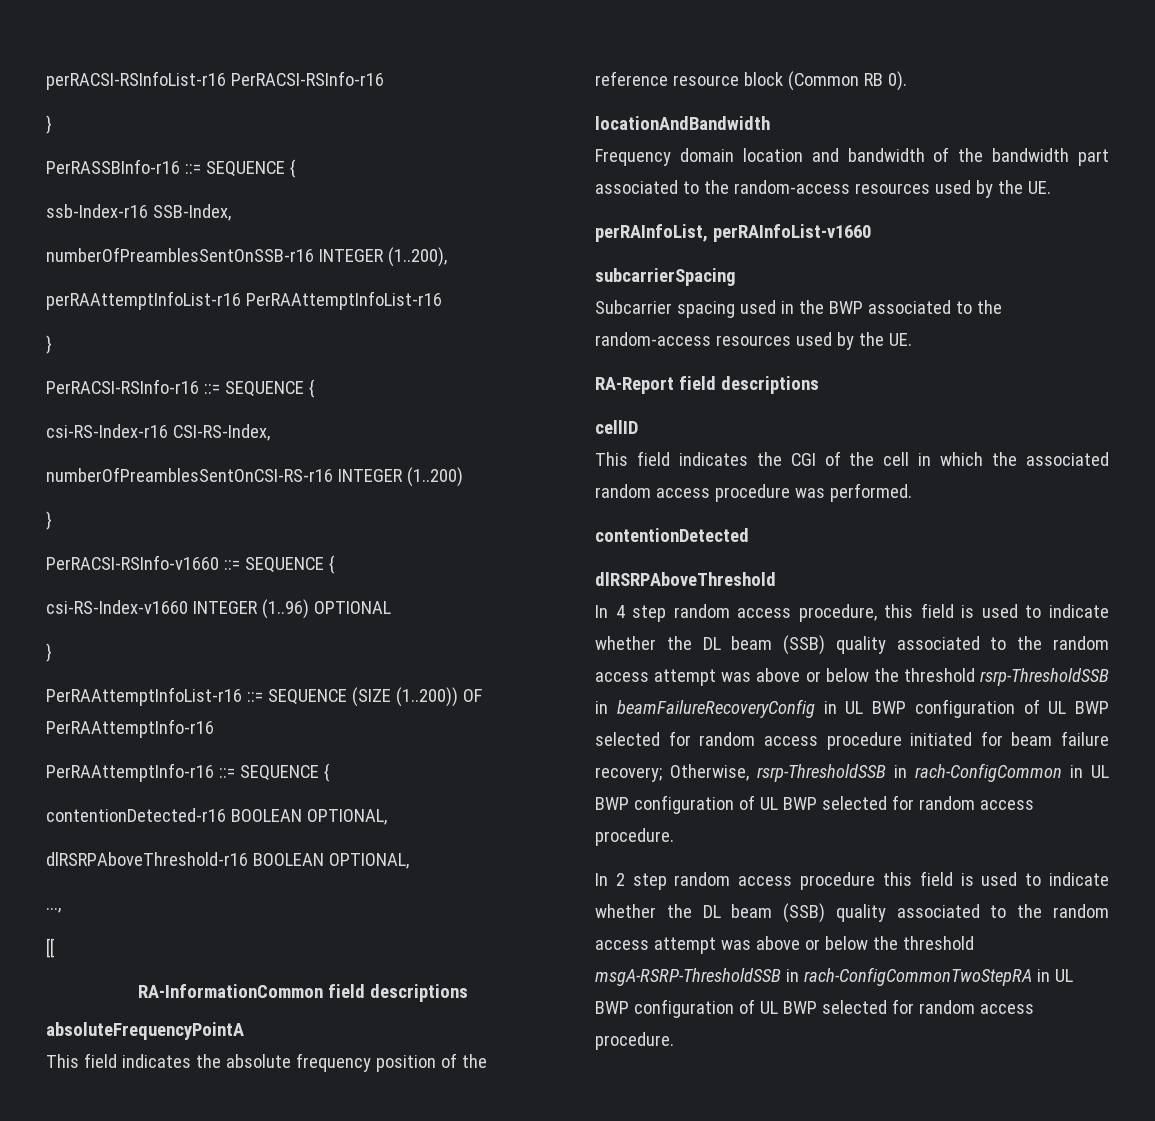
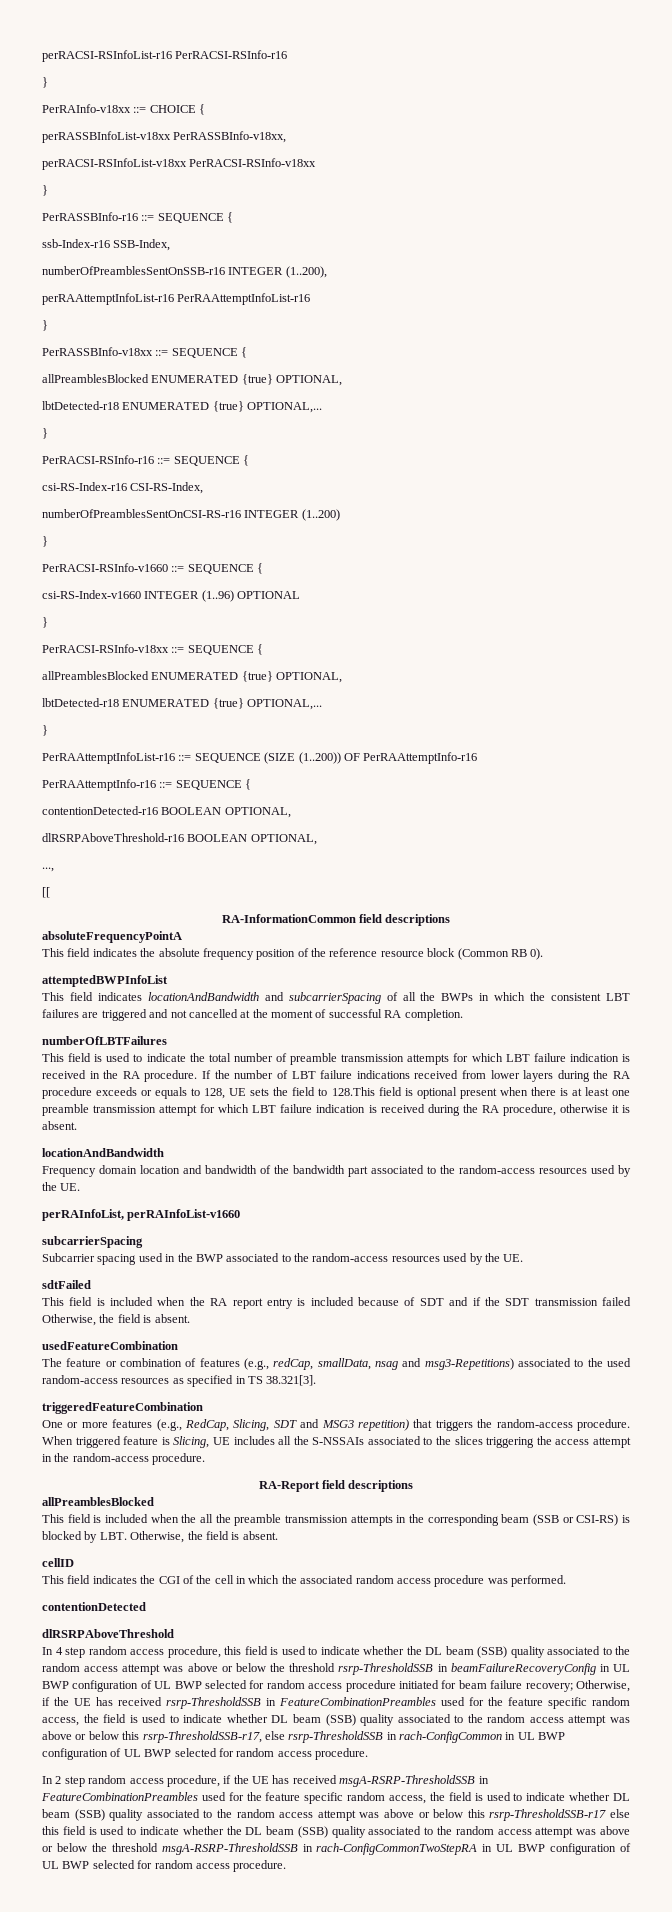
+ PerRAInfo-v18xx ::= CHOICE {
+ perRASSBInfoList-v18xx PerRASSBInfo-v18xx,
+ perRACSI-RSInfoList-v18xx PerRACSI-RSInfo-v18xx
+ }
+ PerRASSBInfo-v18xx ::= SEQUENCE {
+ allPreamblesBlocked ENUMERATED {true} OPTIONAL,
+ lbtDetected-r18 ENUMERATED {true} OPTIONAL,...
+ }
+ PerRACSI-RSInfo-v18xx ::= SEQUENCE {
+ allPreamblesBlocked ENUMERATED {true} OPTIONAL,
+ lbtDetected-r18 ENUMERATED {true} OPTIONAL,...
+ }
+ attemptedBWPInfoList
+ This field indicates locationAndBandwidth and subcarrierSpacing of all the BWPs in which the consistent LBT failures are triggered and not cancelled at the moment of successful RA completion.
+ numberOfLBTFailures
+ This field is used to indicate the total number of preamble transmission attempts for which LBT failure indication is received in the RA procedure. If the number of LBT failure indications received from lower layers during the RA procedure exceeds or equals to 128, UE sets the field to 128.This field is optional present when there is at least one preamble transmission attempt for which LBT failure indication is received during the RA procedure, otherwise it is absent.
+ sdtFailed
+ This field is included when the RA report entry is included because of SDT and if the SDT transmission failed Otherwise, the field is absent.
+ usedFeatureCombination
+ The feature or combination of features (e.g., redCap, smallData, nsag and msg3-Repetitions) associated to the used random-access resources as specified in TS 38.321[3].
+ triggeredFeatureCombination
+ One or more features (e.g., RedCap, Slicing, SDT and MSG3 repetition) that triggers the random-access procedure. When triggered feature is Slicing, UE includes all the S-NSSAIs associated to the slices triggering the access attempt in the random-access procedure.
  RA-Report field descriptions
+ allPreamblesBlocked
+ This field is included when the all the preamble transmission attempts in the corresponding beam (SSB or CSI-RS) is blocked by LBT. Otherwise, the field is absent.
- Otherwise, rsrp-ThresholdSSB in rach-ConfigCommon in UL BWP configuration of UL BWP selected for random access procedure.
+ Otherwise, if the UE has received rsrp-ThresholdSSB in FeatureCombinationPreambles used for the feature specific random access, the field is used to indicate whether DL beam (SSB) quality associated to the random access attempt was above or below this rsrp-ThresholdSSB-r17, else rsrp-ThresholdSSB in rach-ConfigCommon in UL BWP configuration of UL BWP selected for random access procedure.
- In 2 step random access procedure this field is used to indicate whether the DL beam (SSB) quality associated to the random access attempt was above or below the threshold msgA-RSRP-ThresholdSSB in rach-ConfigCommonTwoStepRA in UL BWP configuration of UL BWP selected for random access procedure.
+ In 2 step random access procedure, if the UE has received msgA-RSRP-ThresholdSSB in FeatureCombinationPreambles used for the feature specific random access, the field is used to indicate whether DL beam (SSB) quality associated to the random access attempt was above or below this rsrp-ThresholdSSB-r17 else this field is used to indicate whether the DL beam (SSB) quality associated to the random access attempt was above or below the threshold msgA-RSRP-ThresholdSSB in rach-ConfigCommonTwoStepRA in UL BWP configuration of UL BWP selected for random access procedure.

